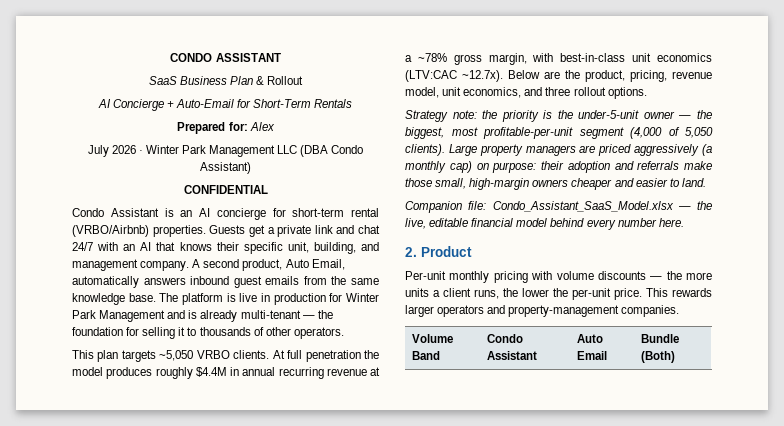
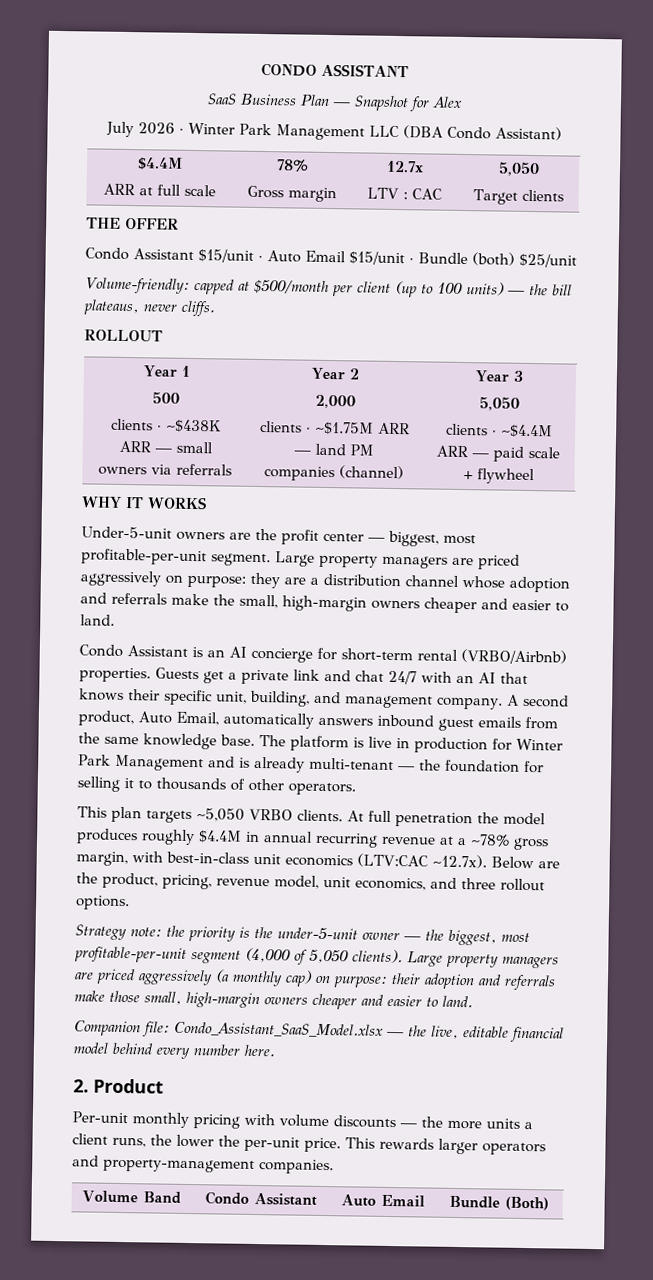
- SaaS Business Plan & Rollout
- AI Concierge + Auto-Email for Short-Term Rentals
- Prepared for: Alex
+ SaaS Business Plan — Snapshot for Alex
  July 2026 · Winter Park Management LLC (DBA Condo Assistant)
- CONFIDENTIAL
+ $4.4M
+ ARR at full scale | 78%
+ Gross margin | 12.7x
+ LTV : CAC | 5,050
+ Target clients
+ THE OFFER
+ Condo Assistant $15/unit · Auto Email $15/unit · Bundle (both) $25/unit
+ Volume-friendly: capped at $500/month per client (up to 100 units) — the bill plateaus, never cliffs.
+ ROLLOUT
+ Year 1
+ 500
+ clients · ~$438K ARR — small owners via referrals | Year 2
+ 2,000
+ clients · ~$1.75M ARR — land PM companies (channel) | Year 3
+ 5,050
+ clients · ~$4.4M ARR — paid scale + flywheel
+ WHY IT WORKS
+ Under-5-unit owners are the profit center — biggest, most profitable-per-unit segment. Large property managers are priced aggressively on purpose: they are a distribution channel whose adoption and referrals make the small, high-margin owners cheaper and easier to land.

